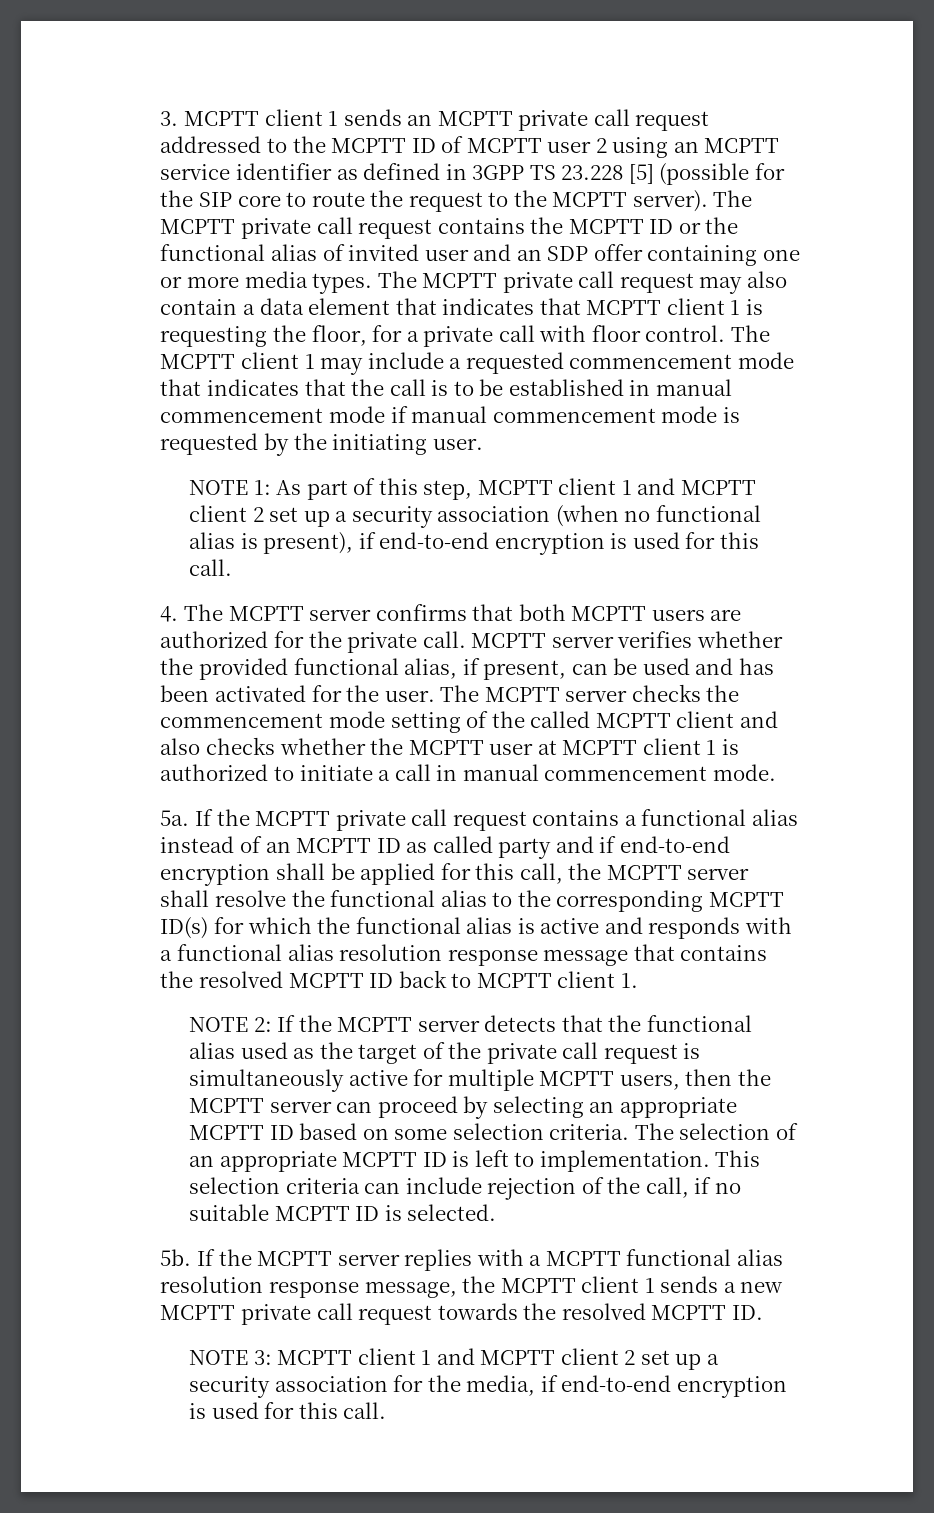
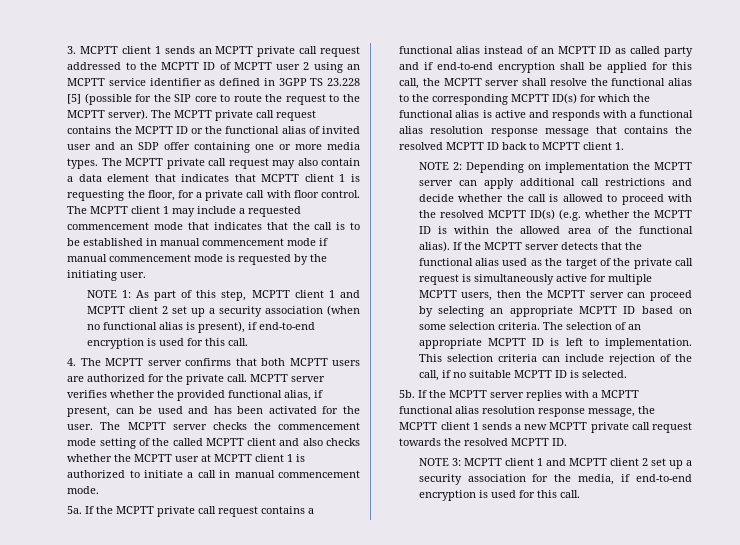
- NOTE 2: If the MCPTT server detects that the functional alias used as the target of the private call request is simultaneously active for multiple MCPTT users, then the MCPTT server can proceed by selecting an appropriate MCPTT ID based on some selection criteria.
+ NOTE 2: Depending on implementation the MCPTT server can apply additional call restrictions and decide whether the call is allowed to proceed with the resolved MCPTT ID(s) (e.g. whether the MCPTT ID is within the allowed area of the functional alias). If the MCPTT server detects that the functional alias used as the target of the private call request is simultaneously active for multiple MCPTT users, then the MCPTT server can proceed by selecting an appropriate MCPTT ID based on some selection criteria.

